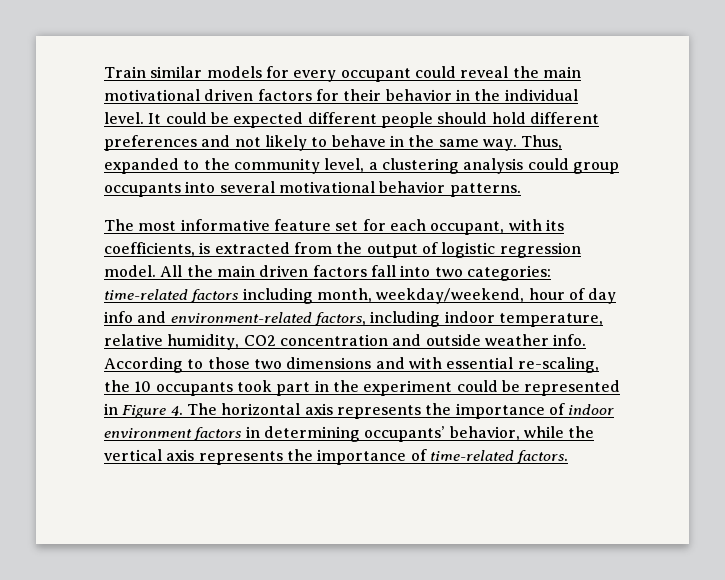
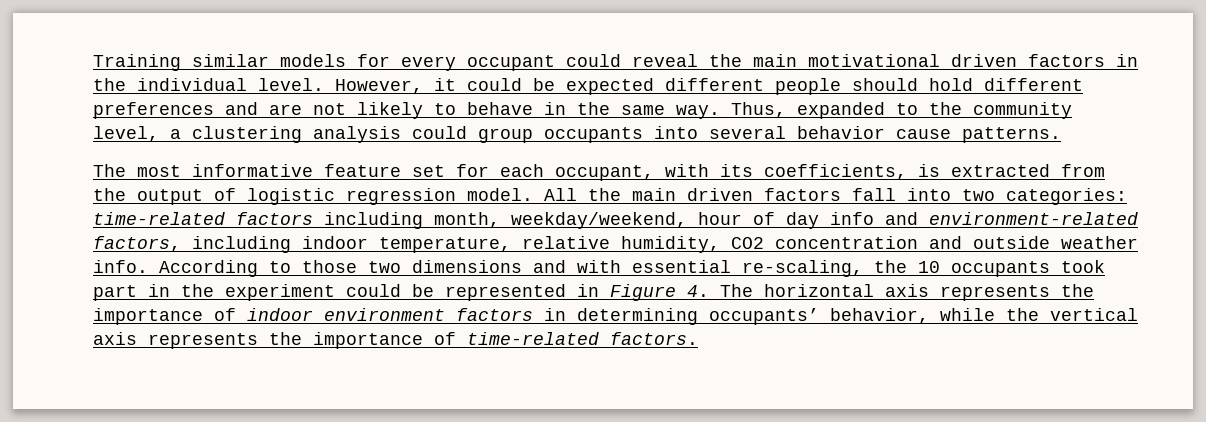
- Train similar models for every occupant could reveal the main motivational driven factors for their behavior in the individual level.
+ Training similar models for every occupant could reveal the main motivational driven factors in the individual level.
- It could be expected different people should hold different preferences and not likely to behave in the same way.
+ However, it could be expected different people should hold different preferences and are not likely to behave in the same way.
- Thus, expanded to the community level, a clustering analysis could group occupants into several motivational behavior patterns.
+ Thus, expanded to the community level, a clustering analysis could group occupants into several behavior cause patterns.

